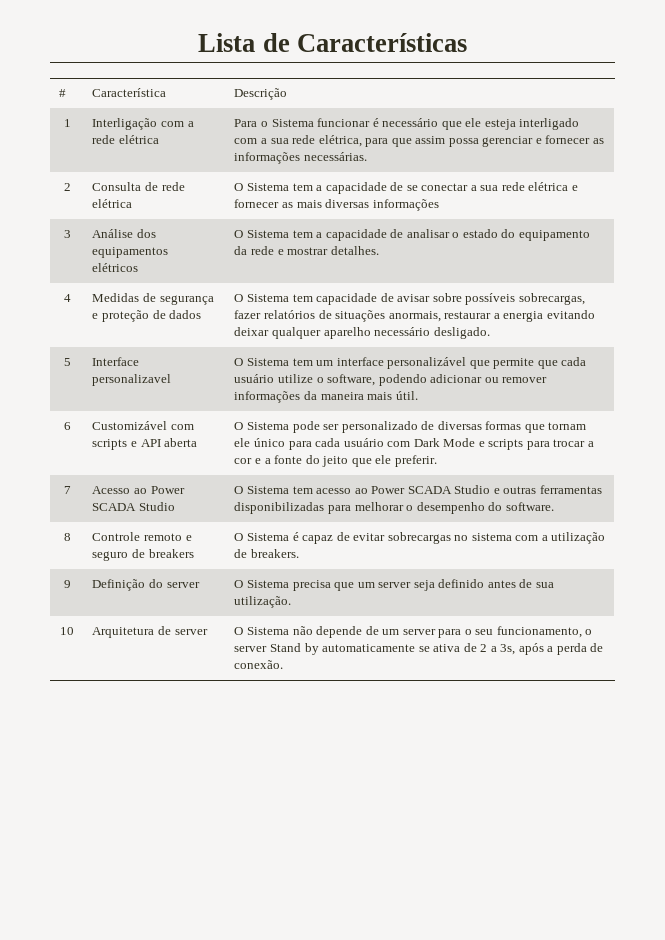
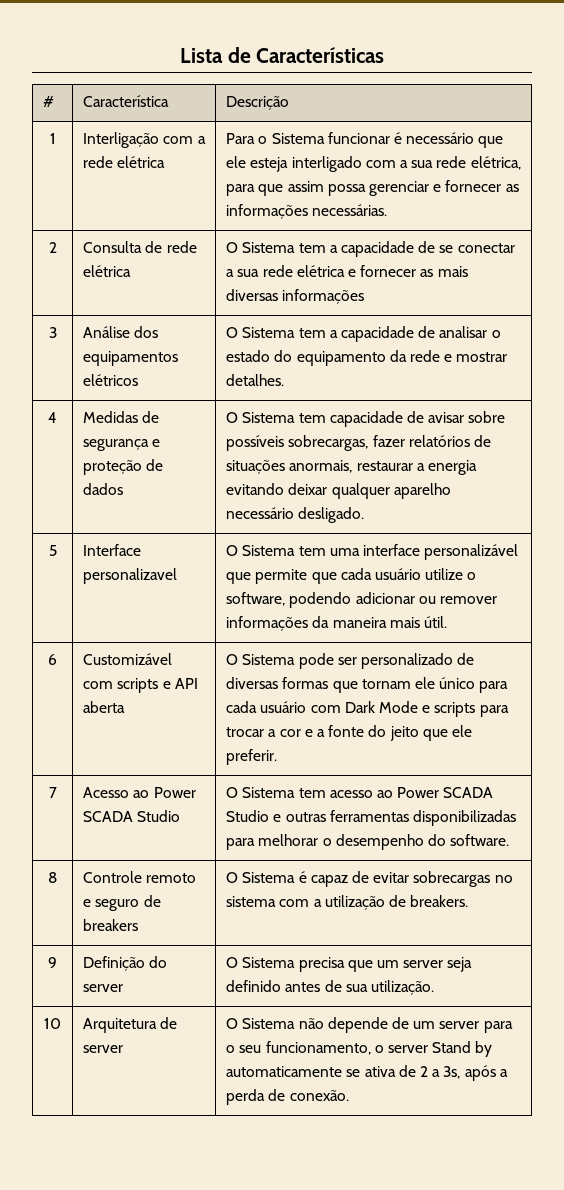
- 5 | Interface personalizavel | O Sistema tem um interface personalizável que permite que cada usuário utilize o software, podendo adicionar ou remover informações da maneira mais útil.
+ 5 | Interface personalizavel | O Sistema tem uma interface personalizável que permite que cada usuário utilize o software, podendo adicionar ou remover informações da maneira mais útil.

